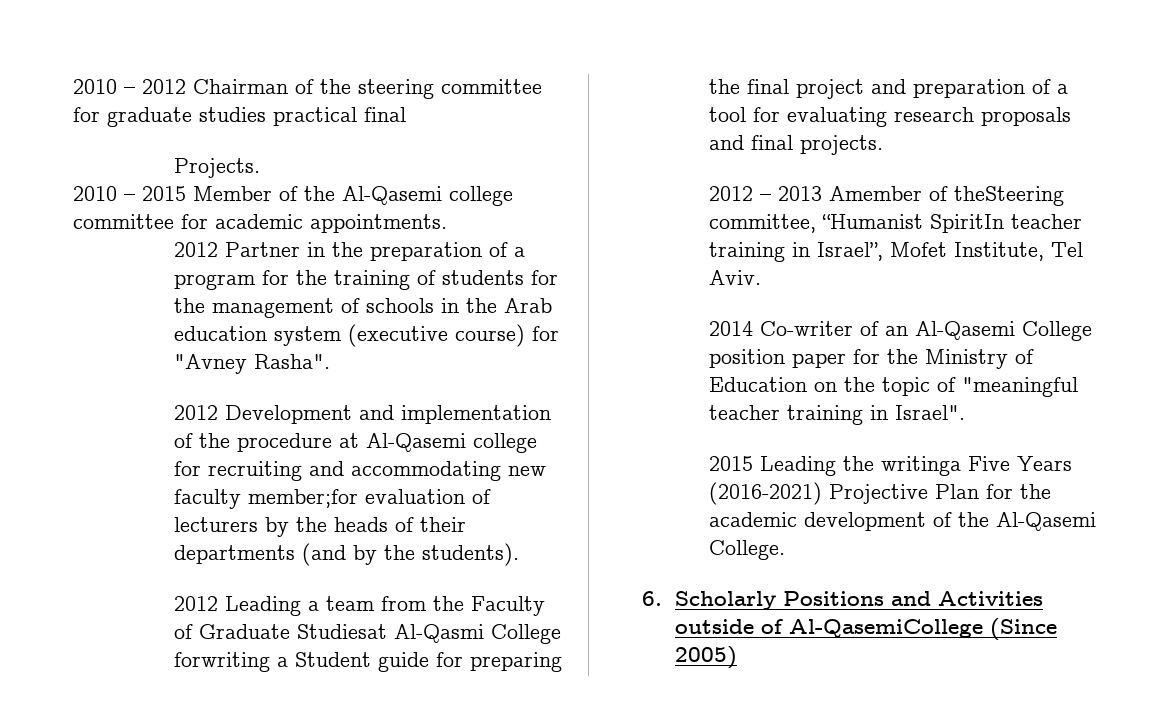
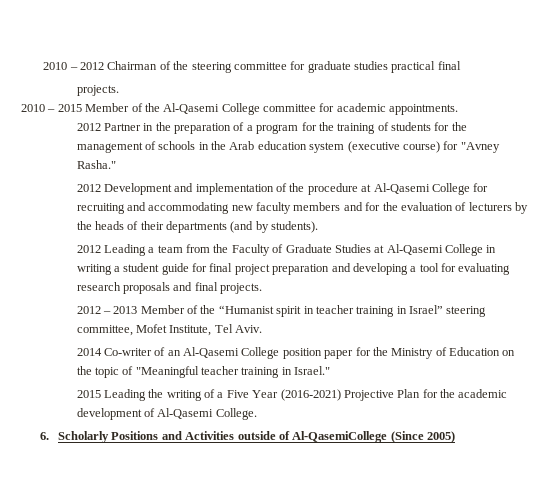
  2010 – 2012 Chairman of the steering committee for graduate studies practical final
- Projects.
+ projects.
- 2010 – 2015 Member of the Al-Qasemi college committee for academic appointments.
+ 2010 – 2015 Member of the Al-Qasemi College committee for academic appointments.
- 2012 Partner in the preparation of a program for the training of students for the management of schools in the Arab education system (executive course) for "Avney Rasha".
+ 2012 Partner in the preparation of a program for the training of students for the management of schools in the Arab education system (executive course) for "Avney Rasha."
- 2012 Development and implementation of the procedure at Al-Qasemi college for recruiting and accommodating new faculty member;for evaluation of lecturers by the heads of their departments (and by the students).
+ 2012 Development and implementation of the procedure at Al-Qasemi College for recruiting and accommodating new faculty members and for the evaluation of lecturers by the heads of their departments (and by students).
- 2012 Leading a team from the Faculty of Graduate Studiesat Al-Qasmi College forwriting a Student guide for preparing the final project and preparation of a tool for evaluating research proposals and final projects.
+ 2012 Leading a team from the Faculty of Graduate Studies at Al-Qasemi College in writing a student guide for final project preparation and developing a tool for evaluating research proposals and final projects.
- 2012 – 2013 Amember of theSteering committee, “Humanist SpiritIn teacher training in Israel”, Mofet Institute, Tel Aviv.
+ 2012 – 2013 Member of the “Humanist spirit in teacher training in Israel” steering committee, Mofet Institute, Tel Aviv.
- 2014 Co-writer of an Al-Qasemi College position paper for the Ministry of Education on the topic of "meaningful teacher training in Israel".
+ 2014 Co-writer of an Al-Qasemi College position paper for the Ministry of Education on the topic of "Meaningful teacher training in Israel."
- 2015 Leading the writinga Five Years (2016-2021) Projective Plan for the academic development of the Al-Qasemi College.
+ 2015 Leading the writing of a Five Year (2016-2021) Projective Plan for the academic development of Al-Qasemi College.

